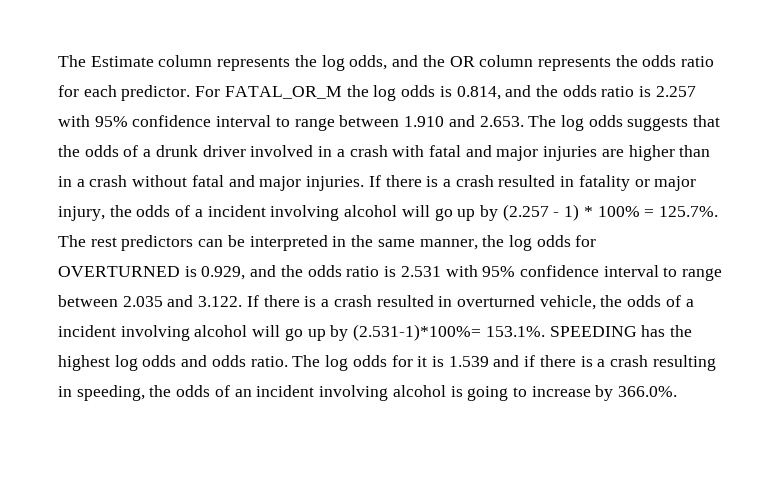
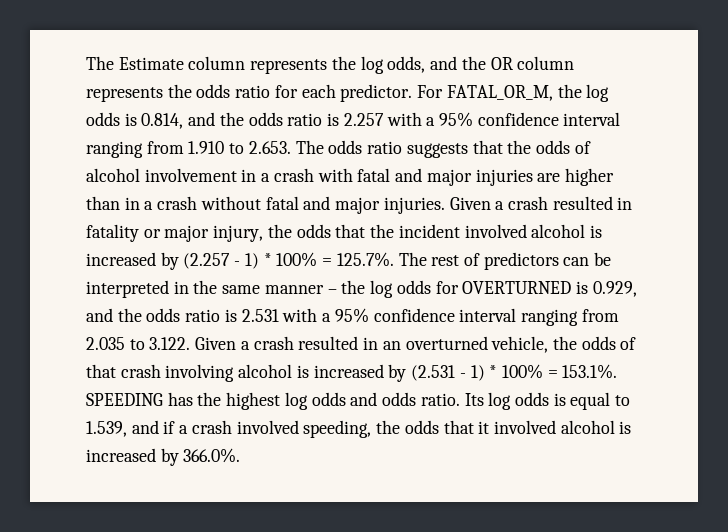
- For FATAL_OR_M the log odds is 0.814, and the odds ratio is 2.257 with 95% confidence interval to range between 1.910 and 2.653. The log odds suggests that the odds of a drunk driver involved in a crash with fatal and major injuries are higher than in a crash without fatal and major injuries.
+ For FATAL_OR_M, the log odds is 0.814, and the odds ratio is 2.257 with a 95% confidence interval ranging from 1.910 to 2.653. The odds ratio suggests that the odds of alcohol involvement in a crash with fatal and major injuries are higher than in a crash without fatal and major injuries.
- If there is a crash resulted in fatality or major injury, the odds of a incident involving alcohol will go up by (2.257 - 1) * 100% = 125.7%. The rest predictors can be interpreted in the same manner, the log odds for OVERTURNED is 0.929, and the odds ratio is 2.531 with 95% confidence interval to range between 2.035 and 3.122. If there is a crash resulted in overturned vehicle, the odds of a incident involving alcohol will go up by (2.531-1)*100%= 153.1%. SPEEDING has the highest log odds and odds ratio.
+ Given a crash resulted in fatality or major injury, the odds that the incident involved alcohol is increased by (2.257 - 1) * 100% = 125.7%. The rest of predictors can be interpreted in the same manner – the log odds for OVERTURNED is 0.929, and the odds ratio is 2.531 with a 95% confidence interval ranging from 2.035 to 3.122. Given a crash resulted in an overturned vehicle, the odds of that crash involving alcohol is increased by (2.531 - 1) * 100% = 153.1%. SPEEDING has the highest log odds and odds ratio.
- The log odds for it is 1.539 and if there is a crash resulting in speeding, the odds of an incident involving alcohol is going to increase by 366.0%.
+ Its log odds is equal to 1.539, and if a crash involved speeding, the odds that it involved alcohol is increased by 366.0%.

